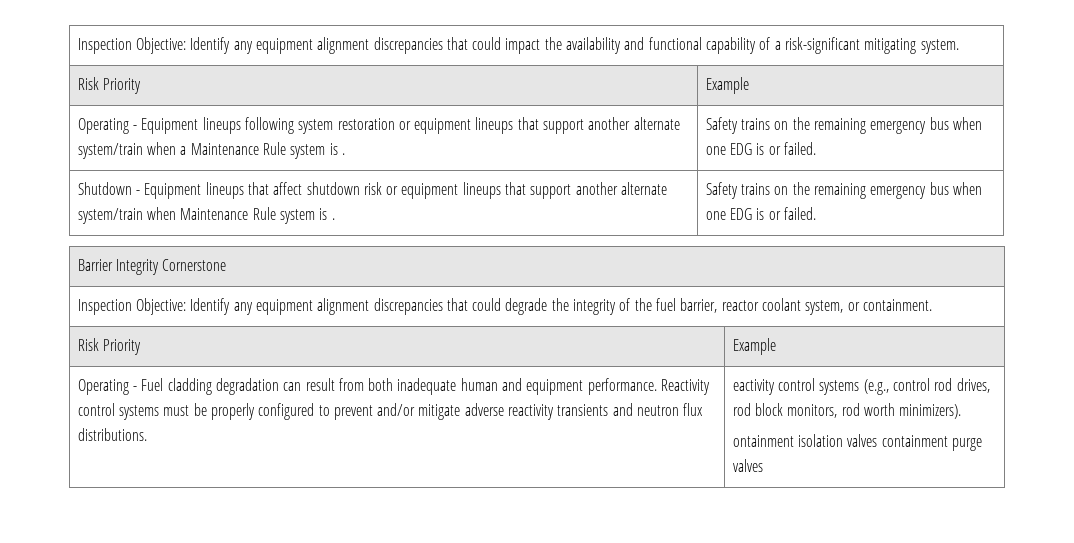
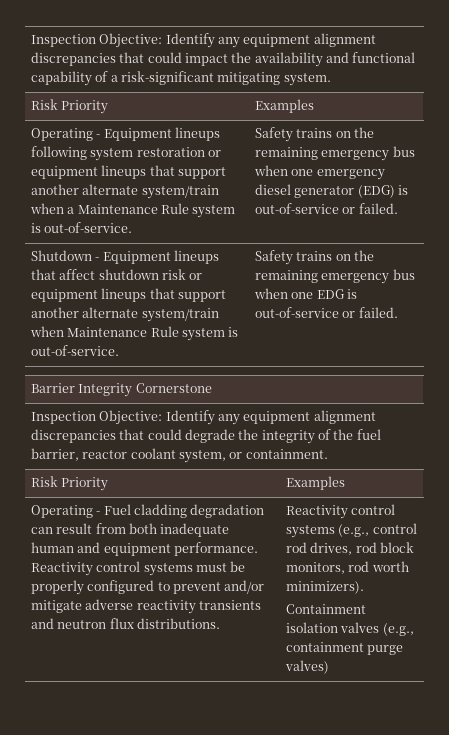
  Inspection Objective: Identify any equipment alignment discrepancies that could impact the availability and functional capability of a risk-significant mitigating system.
- Risk Priority | Example
+ Risk Priority | Examples
- Operating - Equipment lineups following system restoration or equipment lineups that support another alternate system/train when a Maintenance Rule system is . | Safety trains on the remaining emergency bus when one EDG is or failed.
+ Operating - Equipment lineups following system restoration or equipment lineups that support another alternate system/train when a Maintenance Rule system is out-of-service. | Safety trains on the remaining emergency bus when one emergency diesel generator (EDG) is out-of-service or failed.
- Shutdown - Equipment lineups that affect shutdown risk or equipment lineups that support another alternate system/train when Maintenance Rule system is . | Safety trains on the remaining emergency bus when one EDG is or failed.
+ Shutdown - Equipment lineups that affect shutdown risk or equipment lineups that support another alternate system/train when Maintenance Rule system is out-of-service. | Safety trains on the remaining emergency bus when one EDG is out-of-service or failed.
  Inspection Objective: Identify any equipment alignment discrepancies that could degrade the integrity of the fuel barrier, reactor coolant system, or containment.
- Risk Priority | Example
+ Risk Priority | Examples
- eactivity control systems (e.g., control rod drives, rod block monitors, rod worth minimizers).
+ Reactivity control systems (e.g., control rod drives, rod block monitors, rod worth minimizers).
- ontainment isolation valves containment purge valves
+ Containment isolation valves (e.g., containment purge valves)

